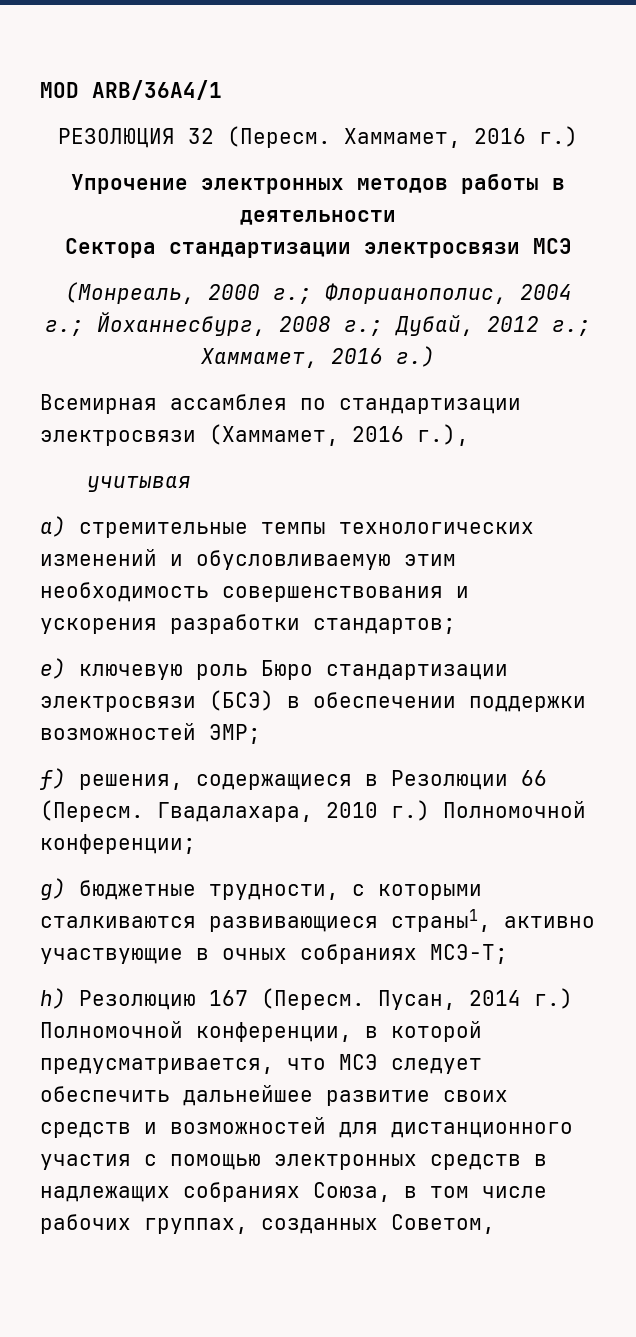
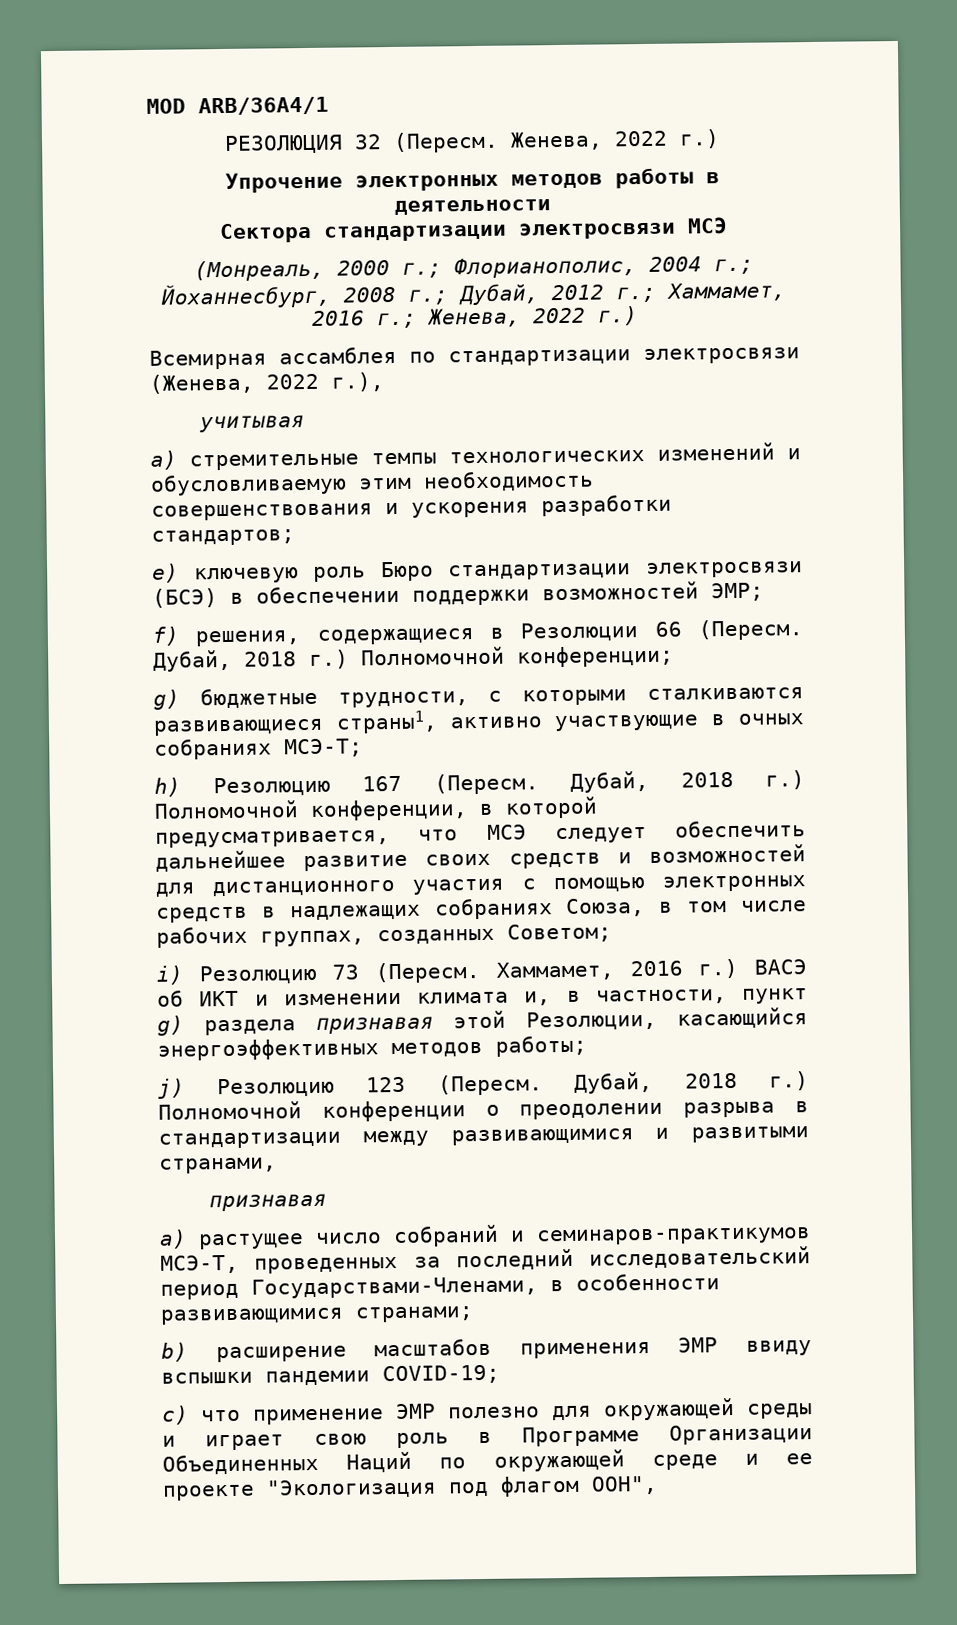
- РЕЗОЛЮЦИЯ 32 (Пересм. Хаммамет, 2016 г.)
+ РЕЗОЛЮЦИЯ 32 (Пересм. Женева, 2022 г.)
- (Монреаль, 2000 г.; Флорианополис, 2004 г.; Йоханнесбург, 2008 г.; Дубай, 2012 г.; Хаммамет, 2016 г.)
+ (Монреаль, 2000 г.; Флорианополис, 2004 г.; Йоханнесбург, 2008 г.; Дубай, 2012 г.; Хаммамет, 2016 г.; Женева, 2022 г.)
- Всемирная ассамблея по стандартизации электросвязи (Хаммамет, 2016 г.),
+ Всемирная ассамблея по стандартизации электросвязи (Женева, 2022 г.),
- Гвадалахара, 2010 г.) Полномочной конференции;
+ Дубай, 2018 г.) Полномочной конференции;
- Пусан, 2014 г.) Полномочной конференции, в которой предусматривается, что МСЭ следует обеспечить дальнейшее развитие своих средств и возможностей для дистанционного участия с помощью электронных средств в надлежащих собраниях Союза, в том числе рабочих группах, созданных Советом,
+ Дубай, 2018 г.) Полномочной конференции, в которой предусматривается, что МСЭ следует обеспечить дальнейшее развитие своих средств и возможностей для дистанционного участия с помощью электронных средств в надлежащих собраниях Союза, в том числе рабочих группах, созданных Советом;
+ i) Резолюцию 73 (Пересм. Хаммамет, 2016 г.) ВАСЭ об ИКТ и изменении климата и, в частности, пункт g) раздела признавая этой Резолюции, касающийся энергоэффективных методов работы;
+ j) Резолюцию 123 (Пересм. Дубай, 2018 г.) Полномочной конференции о преодолении разрыва в стандартизации между развивающимися и развитыми странами,
+ признавая
+ a) растущее число собраний и семинаров-практикумов МСЭ-Т, проведенных за последний исследовательский период Государствами-Членами, в особенности развивающимися странами;
+ b) расширение масштабов применения ЭМР ввиду вспышки пандемии COVID-19;
+ c) что применение ЭМР полезно для окружающей среды и играет свою роль в Программе Организации Объединенных Наций по окружающей среде и ее проекте "Экологизация под флагом ООН",

